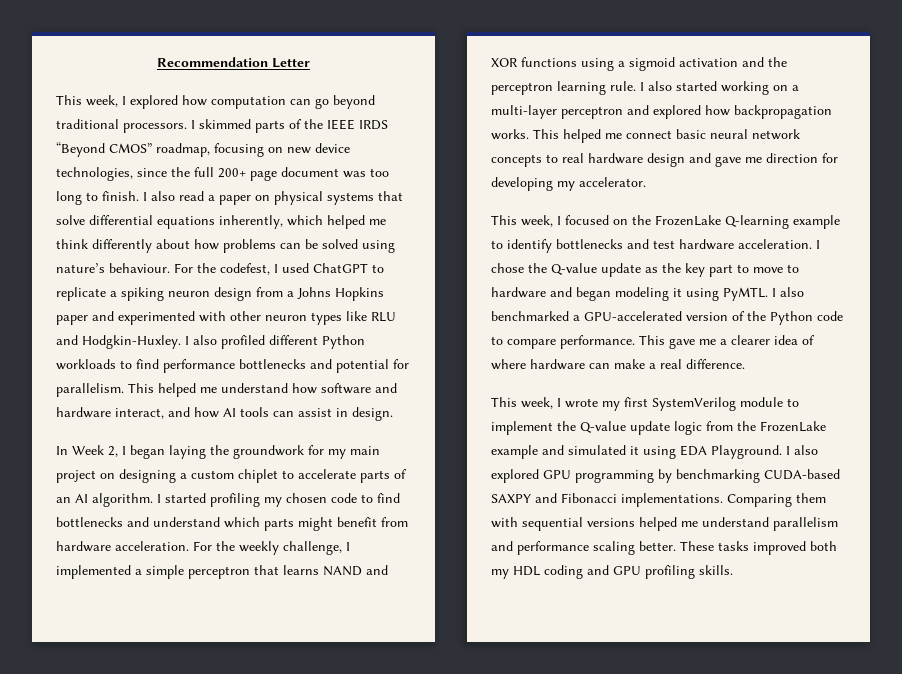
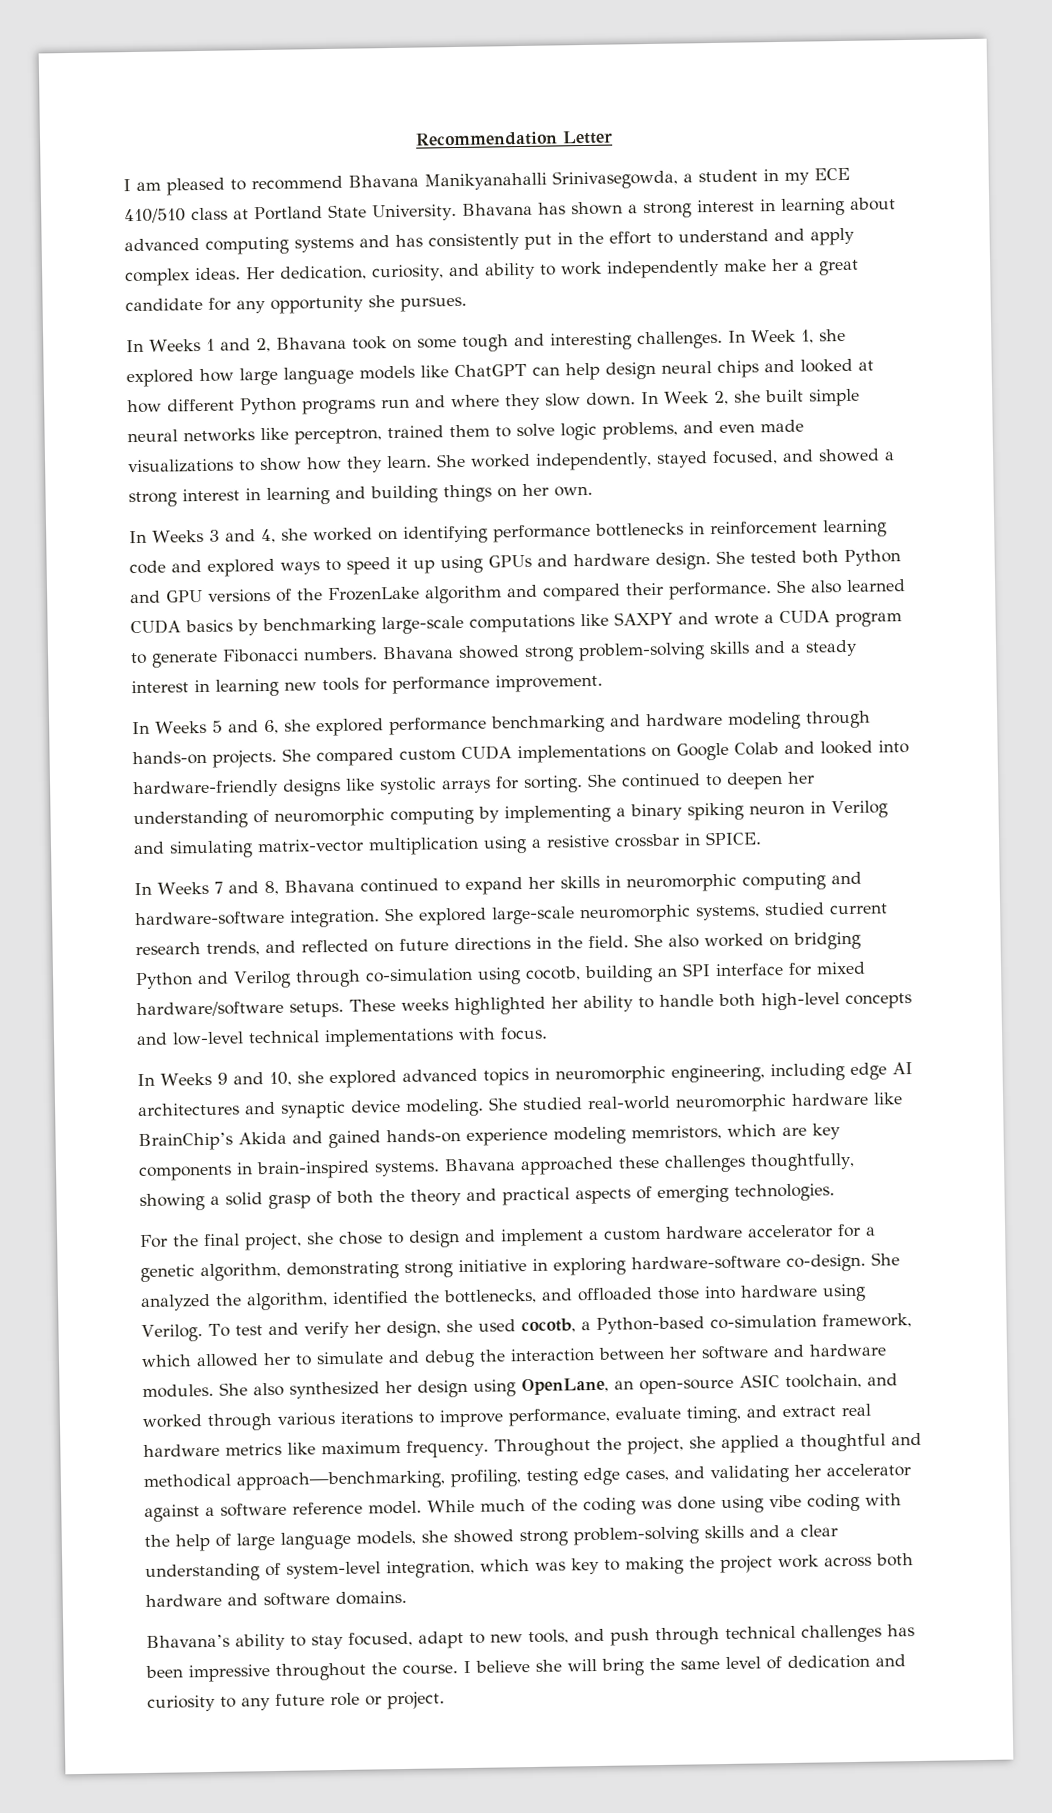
- This week, I explored how computation can go beyond traditional processors. I skimmed parts of the IEEE IRDS “Beyond CMOS” roadmap, focusing on new device technologies, since the full 200+ page document was too long to finish. I also read a paper on physical systems that solve differential equations inherently, which helped me think differently about how problems can be solved using nature’s behaviour. For the codefest, I used ChatGPT to replicate a spiking neuron design from a Johns Hopkins paper and experimented with other neuron types like RLU and Hodgkin-Huxley. I also profiled different Python workloads to find performance bottlenecks and potential for parallelism. This helped me understand how software and hardware interact, and how AI tools can assist in design.
- In Week 2, I began laying the groundwork for my main project on designing a custom chiplet to accelerate parts of an AI algorithm. I started profiling my chosen code to find bottlenecks and understand which parts might benefit from hardware acceleration. For the weekly challenge, I implemented a simple perceptron that learns NAND and XOR functions using a sigmoid activation and the perceptron learning rule. I also started working on a multi-layer perceptron and explored how backpropagation works. This helped me connect basic neural network concepts to real hardware design and gave me direction for developing my accelerator.
- This week, I focused on the FrozenLake Q-learning example to identify bottlenecks and test hardware acceleration. I chose the Q-value update as the key part to move to hardware and began modeling it using PyMTL. I also benchmarked a GPU-accelerated version of the Python code to compare performance. This gave me a clearer idea of where hardware can make a real difference.
- This week, I wrote my first SystemVerilog module to implement the Q-value update logic from the FrozenLake example and simulated it using EDA Playground. I also explored GPU programming by benchmarking CUDA-based SAXPY and Fibonacci implementations. Comparing them with sequential versions helped me understand parallelism and performance scaling better. These tasks improved both my HDL coding and GPU profiling skills.
+ I am pleased to recommend Bhavana Manikyanahalli Srinivasegowda, a student in my ECE 410/510 class at Portland State University. Bhavana has shown a strong interest in learning about advanced computing systems and has consistently put in the effort to understand and apply complex ideas. Her dedication, curiosity, and ability to work independently make her a great candidate for any opportunity she pursues.
+ In Weeks 1 and 2, Bhavana took on some tough and interesting challenges. In Week 1, she explored how large language models like ChatGPT can help design neural chips and looked at how different Python programs run and where they slow down. In Week 2, she built simple neural networks like perceptron, trained them to solve logic problems, and even made visualizations to show how they learn. She worked independently, stayed focused, and showed a strong interest in learning and building things on her own.
+ In Weeks 3 and 4, she worked on identifying performance bottlenecks in reinforcement learning code and explored ways to speed it up using GPUs and hardware design. She tested both Python and GPU versions of the FrozenLake algorithm and compared their performance. She also learned CUDA basics by benchmarking large-scale computations like SAXPY and wrote a CUDA program to generate Fibonacci numbers. Bhavana showed strong problem-solving skills and a steady interest in learning new tools for performance improvement.
+ In Weeks 5 and 6, she explored performance benchmarking and hardware modeling through hands-on projects. She compared custom CUDA implementations on Google Colab and looked into hardware-friendly designs like systolic arrays for sorting. She continued to deepen her understanding of neuromorphic computing by implementing a binary spiking neuron in Verilog and simulating matrix-vector multiplication using a resistive crossbar in SPICE.
+ In Weeks 7 and 8, Bhavana continued to expand her skills in neuromorphic computing and hardware-software integration. She explored large-scale neuromorphic systems, studied current research trends, and reflected on future directions in the field. She also worked on bridging Python and Verilog through co-simulation using cocotb, building an SPI interface for mixed hardware/software setups. These weeks highlighted her ability to handle both high-level concepts and low-level technical implementations with focus.
+ In Weeks 9 and 10, she explored advanced topics in neuromorphic engineering, including edge AI architectures and synaptic device modeling. She studied real-world neuromorphic hardware like BrainChip’s Akida and gained hands-on experience modeling memristors, which are key components in brain-inspired systems. Bhavana approached these challenges thoughtfully, showing a solid grasp of both the theory and practical aspects of emerging technologies.
+ For the final project, she chose to design and implement a custom hardware accelerator for a genetic algorithm, demonstrating strong initiative in exploring hardware-software co-design. She analyzed the algorithm, identified the bottlenecks, and offloaded those into hardware using Verilog. To test and verify her design, she used cocotb, a Python-based co-simulation framework, which allowed her to simulate and debug the interaction between her software and hardware modules. She also synthesized her design using OpenLane, an open-source ASIC toolchain, and worked through various iterations to improve performance, evaluate timing, and extract real hardware metrics like maximum frequency. Throughout the project, she applied a thoughtful and methodical approach—benchmarking, profiling, testing edge cases, and validating her accelerator against a software reference model. While much of the coding was done using vibe coding with the help of large language models, she showed strong problem-solving skills and a clear understanding of system-level integration, which was key to making the project work across both hardware and software domains.
+ Bhavana’s ability to stay focused, adapt to new tools, and push through technical challenges has been impressive throughout the course. I believe she will bring the same level of dedication and curiosity to any future role or project.

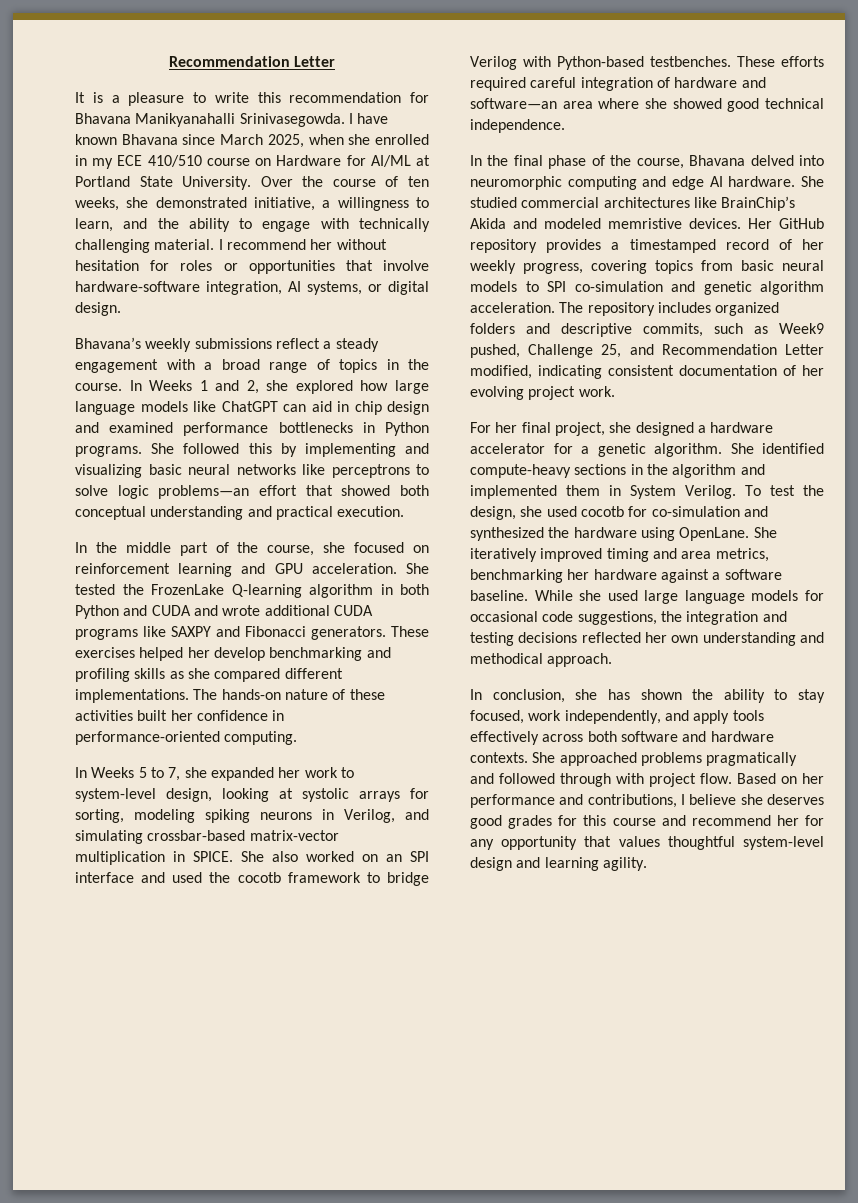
- I am pleased to recommend Bhavana Manikyanahalli Srinivasegowda, a student in my ECE 410/510 class at Portland State University. Bhavana has shown a strong interest in learning about advanced computing systems and has consistently put in the effort to understand and apply complex ideas. Her dedication, curiosity, and ability to work independently make her a great candidate for any opportunity she pursues.
- In Weeks 1 and 2, Bhavana took on some tough and interesting challenges. In Week 1, she explored how large language models like ChatGPT can help design neural chips and looked at how different Python programs run and where they slow down. In Week 2, she built simple neural networks like perceptron, trained them to solve logic problems, and even made visualizations to show how they learn. She worked independently, stayed focused, and showed a strong interest in learning and building things on her own.
- In Weeks 3 and 4, she worked on identifying performance bottlenecks in reinforcement learning code and explored ways to speed it up using GPUs and hardware design. She tested both Python and GPU versions of the FrozenLake algorithm and compared their performance. She also learned CUDA basics by benchmarking large-scale computations like SAXPY and wrote a CUDA program to generate Fibonacci numbers. Bhavana showed strong problem-solving skills and a steady interest in learning new tools for performance improvement.
- In Weeks 5 and 6, she explored performance benchmarking and hardware modeling through hands-on projects. She compared custom CUDA implementations on Google Colab and looked into hardware-friendly designs like systolic arrays for sorting. She continued to deepen her understanding of neuromorphic computing by implementing a binary spiking neuron in Verilog and simulating matrix-vector multiplication using a resistive crossbar in SPICE.
- In Weeks 7 and 8, Bhavana continued to expand her skills in neuromorphic computing and hardware-software integration. She explored large-scale neuromorphic systems, studied current research trends, and reflected on future directions in the field. She also worked on bridging Python and Verilog through co-simulation using cocotb, building an SPI interface for mixed hardware/software setups. These weeks highlighted her ability to handle both high-level concepts and low-level technical implementations with focus.
- In Weeks 9 and 10, she explored advanced topics in neuromorphic engineering, including edge AI architectures and synaptic device modeling. She studied real-world neuromorphic hardware like BrainChip’s Akida and gained hands-on experience modeling memristors, which are key components in brain-inspired systems. Bhavana approached these challenges thoughtfully, showing a solid grasp of both the theory and practical aspects of emerging technologies.
+ It is a pleasure to write this recommendation for Bhavana Manikyanahalli Srinivasegowda. I have known Bhavana since March 2025, when she enrolled in my ECE 410/510 course on Hardware for AI/ML at Portland State University. Over the course of ten weeks, she demonstrated initiative, a willingness to learn, and the ability to engage with technically challenging material. I recommend her without hesitation for roles or opportunities that involve hardware-software integration, AI systems, or digital design.
+ Bhavana’s weekly submissions reflect a steady engagement with a broad range of topics in the course. In Weeks 1 and 2, she explored how large language models like ChatGPT can aid in chip design and examined performance bottlenecks in Python programs. She followed this by implementing and visualizing basic neural networks like perceptrons to solve logic problems—an effort that showed both conceptual understanding and practical execution.
+ In the middle part of the course, she focused on reinforcement learning and GPU acceleration. She tested the FrozenLake Q-learning algorithm in both Python and CUDA and wrote additional CUDA programs like SAXPY and Fibonacci generators. These exercises helped her develop benchmarking and profiling skills as she compared different implementations. The hands-on nature of these activities built her confidence in performance-oriented computing.
+ In Weeks 5 to 7, she expanded her work to system-level design, looking at systolic arrays for sorting, modeling spiking neurons in Verilog, and simulating crossbar-based matrix-vector multiplication in SPICE. She also worked on an SPI interface and used the cocotb framework to bridge Verilog with Python-based testbenches. These efforts required careful integration of hardware and software—an area where she showed good technical independence.
+ In the final phase of the course, Bhavana delved into neuromorphic computing and edge AI hardware. She studied commercial architectures like BrainChip’s Akida and modeled memristive devices. Her GitHub repository provides a timestamped record of her weekly progress, covering topics from basic neural models to SPI co-simulation and genetic algorithm acceleration. The repository includes organized folders and descriptive commits, such as Week9 pushed, Challenge 25, and Recommendation Letter modified, indicating consistent documentation of her evolving project work.
- For the final project, she chose to design and implement a custom hardware accelerator for a genetic algorithm, demonstrating strong initiative in exploring hardware-software co-design. She analyzed the algorithm, identified the bottlenecks, and offloaded those into hardware using Verilog. To test and verify her design, she used cocotb, a Python-based co-simulation framework, which allowed her to simulate and debug the interaction between her software and hardware modules. She also synthesized her design using OpenLane, an open-source ASIC toolchain, and worked through various iterations to improve performance, evaluate timing, and extract real hardware metrics like maximum frequency. Throughout the project, she applied a thoughtful and methodical approach—benchmarking, profiling, testing edge cases, and validating her accelerator against a software reference model. While much of the coding was done using vibe coding with the help of large language models, she showed strong problem-solving skills and a clear understanding of system-level integration, which was key to making the project work across both hardware and software domains.
- Bhavana’s ability to stay focused, adapt to new tools, and push through technical challenges has been impressive throughout the course. I believe she will bring the same level of dedication and curiosity to any future role or project.
+ For her final project, she designed a hardware accelerator for a genetic algorithm. She identified compute-heavy sections in the algorithm and implemented them in System Verilog. To test the design, she used cocotb for co-simulation and synthesized the hardware using OpenLane. She iteratively improved timing and area metrics, benchmarking her hardware against a software baseline. While she used large language models for occasional code suggestions, the integration and testing decisions reflected her own understanding and methodical approach.
+ In conclusion, she has shown the ability to stay focused, work independently, and apply tools effectively across both software and hardware contexts. She approached problems pragmatically and followed through with project flow. Based on her performance and contributions, I believe she deserves good grades for this course and recommend her for any opportunity that values thoughtful system-level design and learning agility.

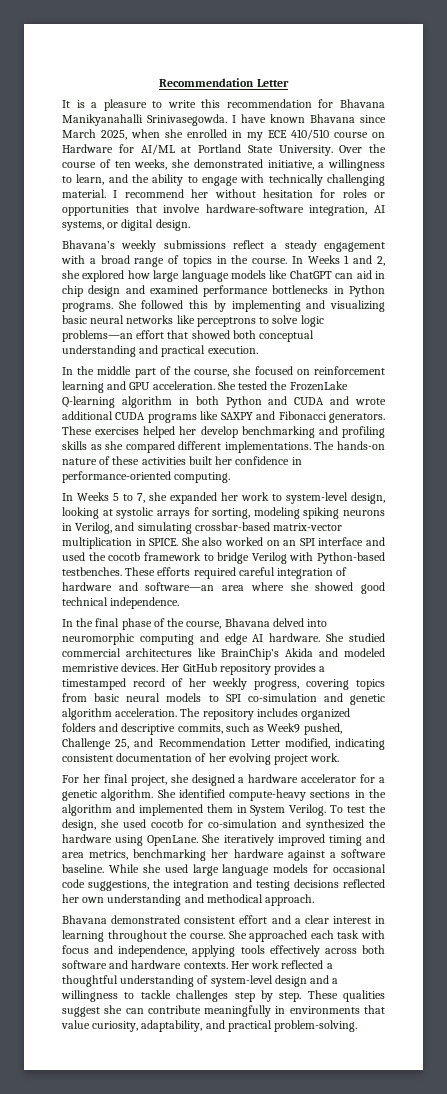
- In conclusion, she has shown the ability to stay focused, work independently, and apply tools effectively across both software and hardware contexts.
+ Bhavana demonstrated consistent effort and a clear interest in learning throughout the course. She approached each task with focus and independence, applying tools effectively across both software and hardware contexts.
- She approached problems pragmatically and followed through with project flow. Based on her performance and contributions, I believe she deserves good grades for this course and recommend her for any opportunity that values thoughtful system-level design and learning agility.
+ Her work reflected a thoughtful understanding of system-level design and a willingness to tackle challenges step by step. These qualities suggest she can contribute meaningfully in environments that value curiosity, adaptability, and practical problem-solving.

